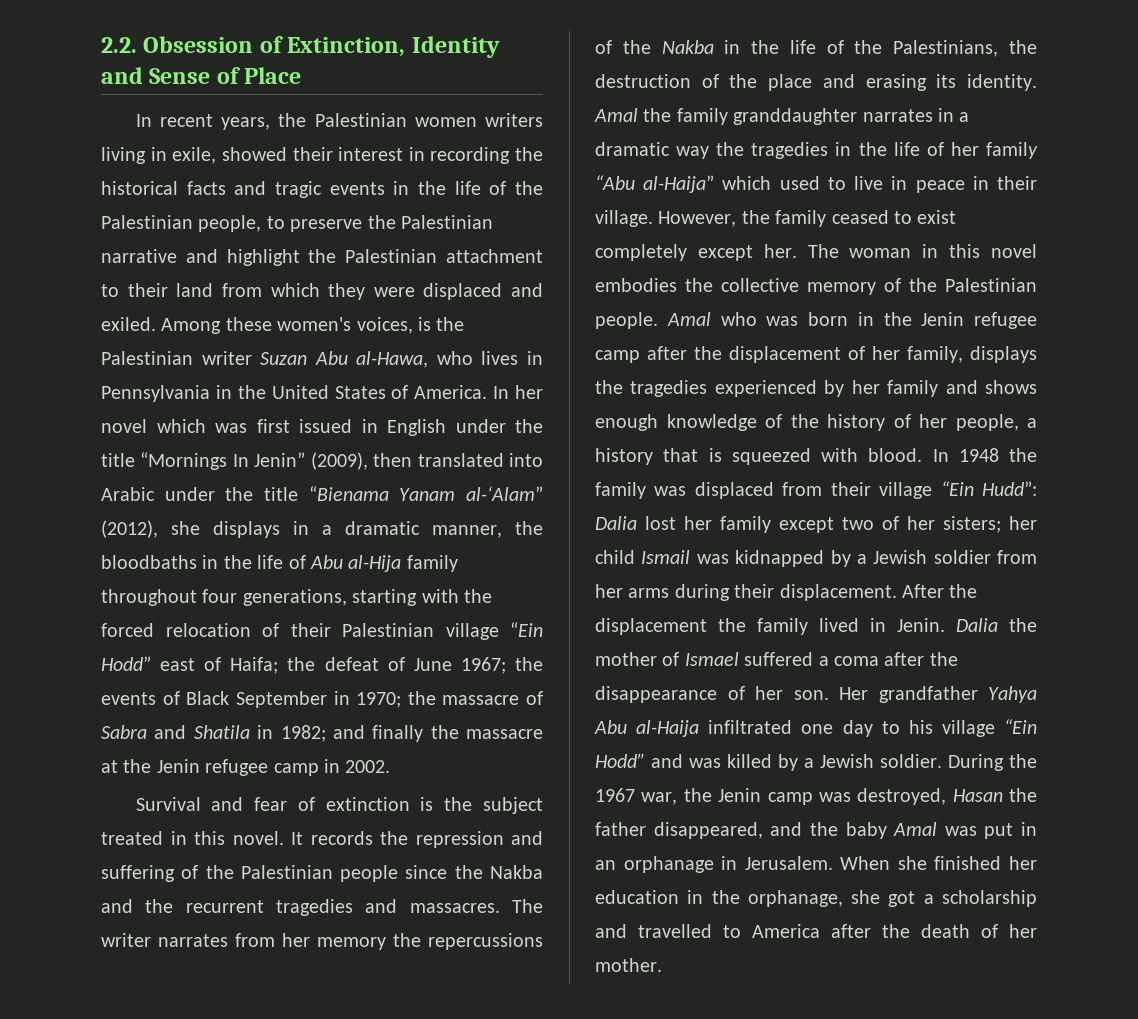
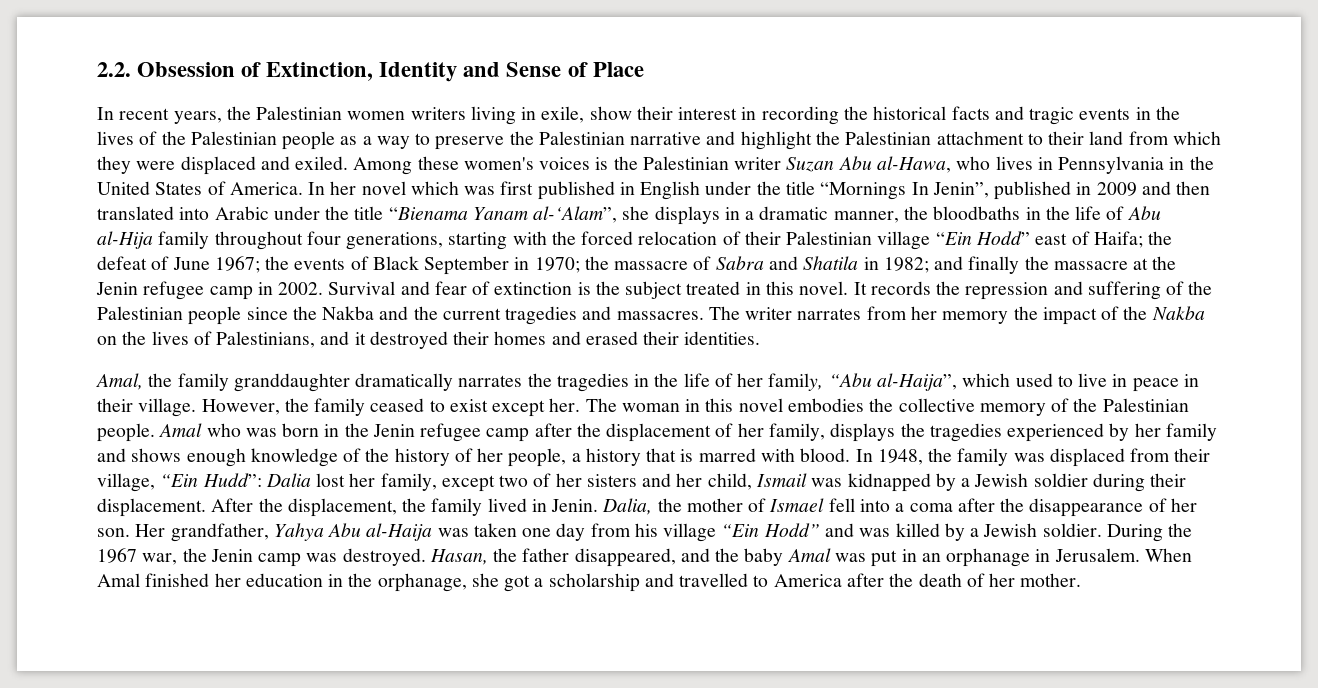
- In recent years, the Palestinian women writers living in exile, showed their interest in recording the historical facts and tragic events in the life of the Palestinian people, to preserve the Palestinian narrative and highlight the Palestinian attachment to their land from which they were displaced and exiled.
+ In recent years, the Palestinian women writers living in exile, show their interest in recording the historical facts and tragic events in the lives of the Palestinian people as a way to preserve the Palestinian narrative and highlight the Palestinian attachment to their land from which they were displaced and exiled.
- Among these women's voices, is the Palestinian writer Suzan Abu al-Hawa, who lives in Pennsylvania in the United States of America.
+ Among these women's voices is the Palestinian writer Suzan Abu al-Hawa, who lives in Pennsylvania in the United States of America.
- In her novel which was first issued in English under the title “Mornings In Jenin” (2009), then translated into Arabic under the title “Bienama Yanam al-‘Alam” (2012), she displays in a dramatic manner, the bloodbaths in the life of Abu al-Hija family throughout four generations, starting with the forced relocation of their Palestinian village “Ein Hodd” east of Haifa;
+ In her novel which was first published in English under the title “Mornings In Jenin”, published in 2009 and then translated into Arabic under the title “Bienama Yanam al-‘Alam”, she displays in a dramatic manner, the bloodbaths in the life of Abu al-Hija family throughout four generations, starting with the forced relocation of their Palestinian village “Ein Hodd” east of Haifa;
- and finally the massacre at the Jenin refugee camp in 2002.
- Survival and fear of extinction is the subject treated in this novel.
+ and finally the massacre at the Jenin refugee camp in 2002. Survival and fear of extinction is the subject treated in this novel.
- It records the repression and suffering of the Palestinian people since the Nakba and the recurrent tragedies and massacres.
+ It records the repression and suffering of the Palestinian people since the Nakba and the current tragedies and massacres.
- The writer narrates from her memory the repercussions of the Nakba in the life of the Palestinians, the destruction of the place and erasing its identity. Amal the family granddaughter narrates in a dramatic way the tragedies in the life of her family “Abu al-Haija” which used to live in peace in their village.
+ The writer narrates from her memory the impact of the Nakba on the lives of Palestinians, and it destroyed their homes and erased their identities.
+ Amal, the family granddaughter dramatically narrates the tragedies in the life of her family, “Abu al-Haija”, which used to live in peace in their village.
- However, the family ceased to exist completely except her.
+ However, the family ceased to exist except her.
- Amal who was born in the Jenin refugee camp after the displacement of her family, displays the tragedies experienced by her family and shows enough knowledge of the history of her people, a history that is squeezed with blood.
+ Amal who was born in the Jenin refugee camp after the displacement of her family, displays the tragedies experienced by her family and shows enough knowledge of the history of her people, a history that is marred with blood.
- In 1948 the family was displaced from their village “Ein Hudd”: Dalia lost her family except two of her sisters; her child Ismail was kidnapped by a Jewish soldier from her arms during their displacement.
+ In 1948, the family was displaced from their village, “Ein Hudd”: Dalia lost her family, except two of her sisters and her child, Ismail was kidnapped by a Jewish soldier during their displacement.
- After the displacement the family lived in Jenin.
+ After the displacement, the family lived in Jenin.
- Dalia the mother of Ismael suffered a coma after the disappearance of her son.
+ Dalia, the mother of Ismael fell into a coma after the disappearance of her son.
- Her grandfather Yahya Abu al-Haija infiltrated one day to his village “Ein Hodd” and was killed by a Jewish soldier.
+ Her grandfather, Yahya Abu al-Haija was taken one day from his village “Ein Hodd” and was killed by a Jewish soldier.
- During the 1967 war, the Jenin camp was destroyed, Hasan the father disappeared, and the baby Amal was put in an orphanage in Jerusalem.
+ During the 1967 war, the Jenin camp was destroyed. Hasan, the father disappeared, and the baby Amal was put in an orphanage in Jerusalem.
- When she finished her education in the orphanage, she got a scholarship and travelled to America after the death of her mother.
+ When Amal finished her education in the orphanage, she got a scholarship and travelled to America after the death of her mother.

